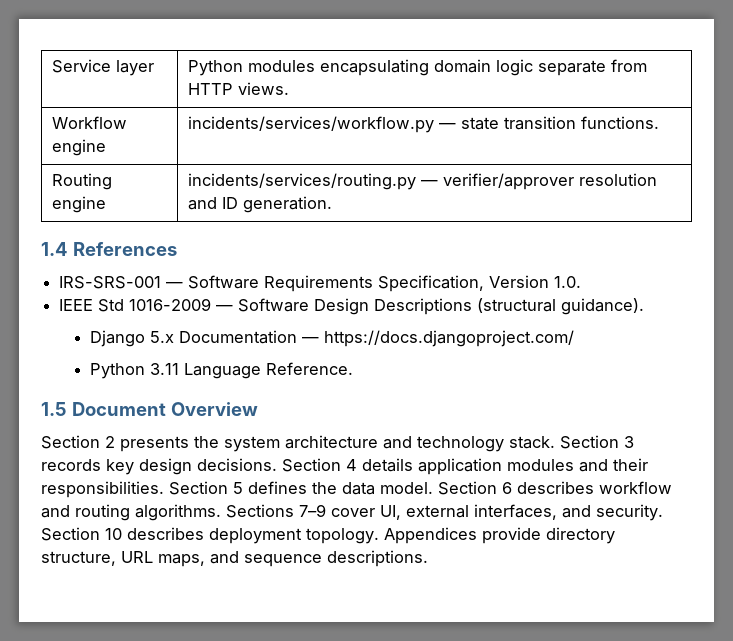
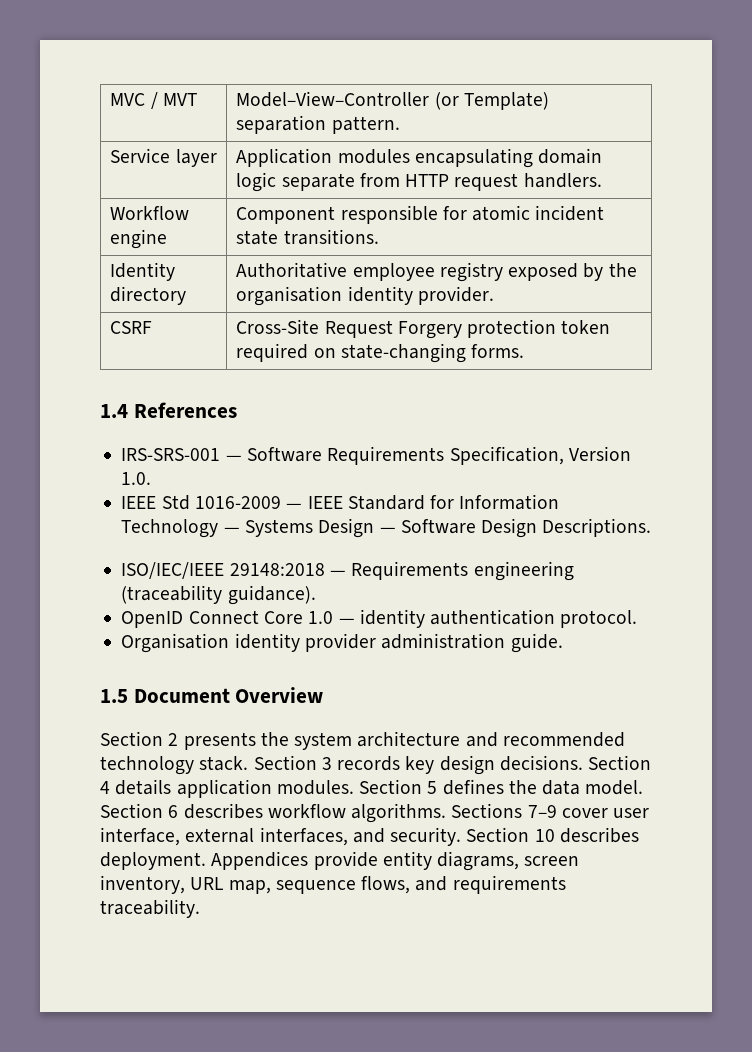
+ MVC / MVT | Model–View–Controller (or Template) separation pattern.
- Service layer | Python modules encapsulating domain logic separate from HTTP views.
+ Service layer | Application modules encapsulating domain logic separate from HTTP request handlers.
- Workflow engine | incidents/services/workflow.py — state transition functions.
- Routing engine | incidents/services/routing.py — verifier/approver resolution and ID generation.
+ Workflow engine | Component responsible for atomic incident state transitions.
+ Identity directory | Authoritative employee registry exposed by the organisation identity provider.
+ CSRF | Cross-Site Request Forgery protection token required on state-changing forms.
- IEEE Std 1016-2009 — Software Design Descriptions (structural guidance).
- Django 5.x Documentation — https://docs.djangoproject.com/
- Python 3.11 Language Reference.
+ IEEE Std 1016-2009 — IEEE Standard for Information Technology — Systems Design — Software Design Descriptions.
+ ISO/IEC/IEEE 29148:2018 — Requirements engineering (traceability guidance).
+ OpenID Connect Core 1.0 — identity authentication protocol.
+ Organisation identity provider administration guide.
- Section 2 presents the system architecture and technology stack.
+ Section 2 presents the system architecture and recommended technology stack.
- Section 4 details application modules and their responsibilities.
+ Section 4 details application modules.
- Section 6 describes workflow and routing algorithms.
+ Section 6 describes workflow algorithms.
- Sections 7–9 cover UI, external interfaces, and security.
+ Sections 7–9 cover user interface, external interfaces, and security.
- Section 10 describes deployment topology. Appendices provide directory structure, URL maps, and sequence descriptions.
+ Section 10 describes deployment. Appendices provide entity diagrams, screen inventory, URL map, sequence flows, and requirements traceability.

